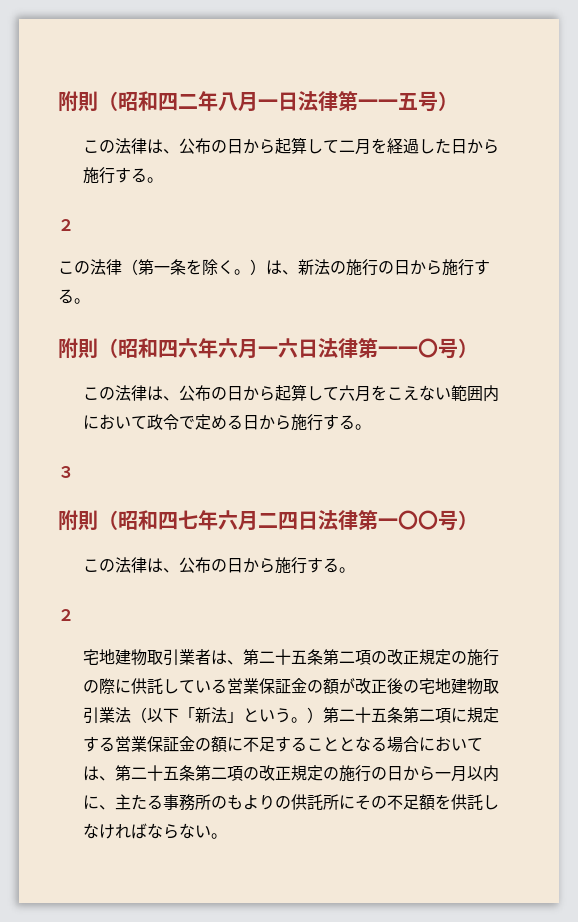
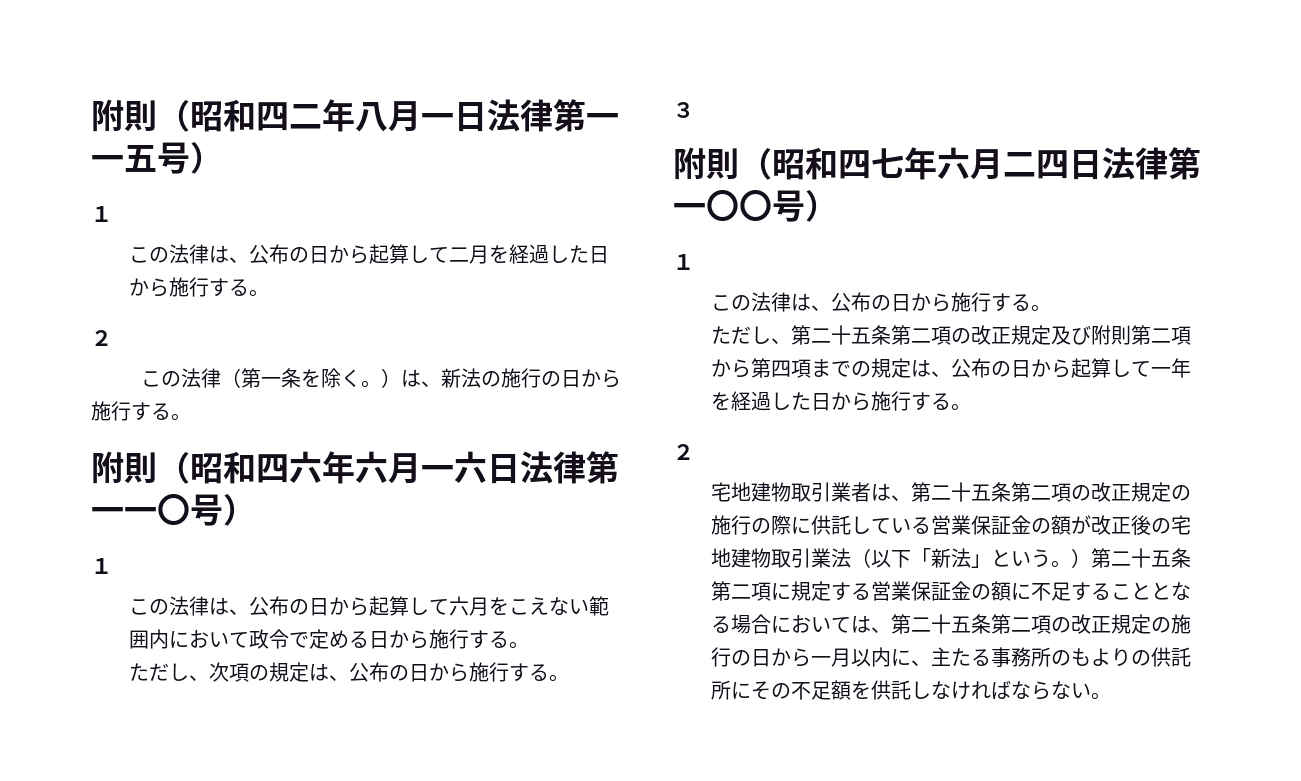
  附則（昭和四二年八月一日法律第一一五号）
+ １
  附則（昭和四六年六月一六日法律第一一〇号）
+ １
+ ただし、次項の規定は、公布の日から施行する。
  附則（昭和四七年六月二四日法律第一〇〇号）
+ １
+ ただし、第二十五条第二項の改正規定及び附則第二項から第四項までの規定は、公布の日から起算して一年を経過した日から施行する。

